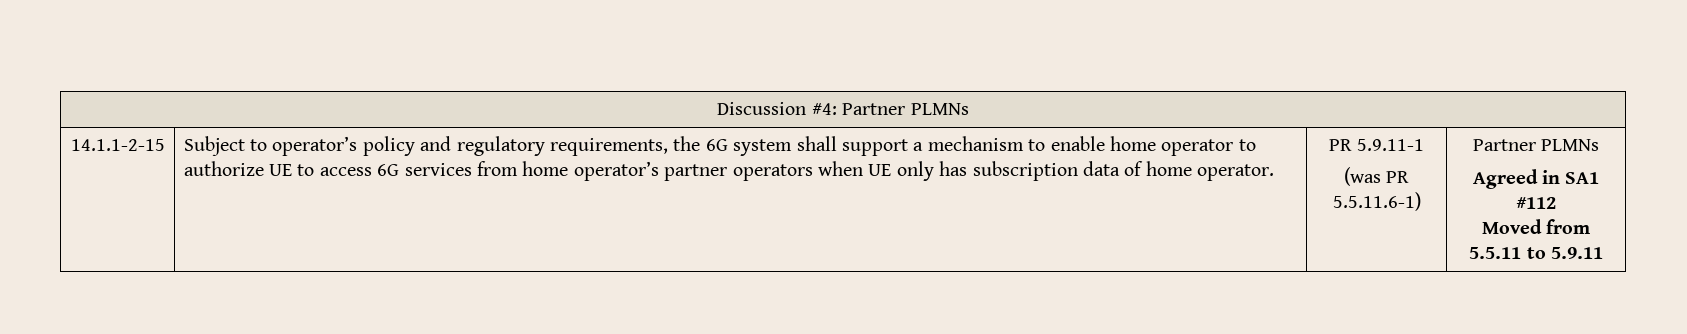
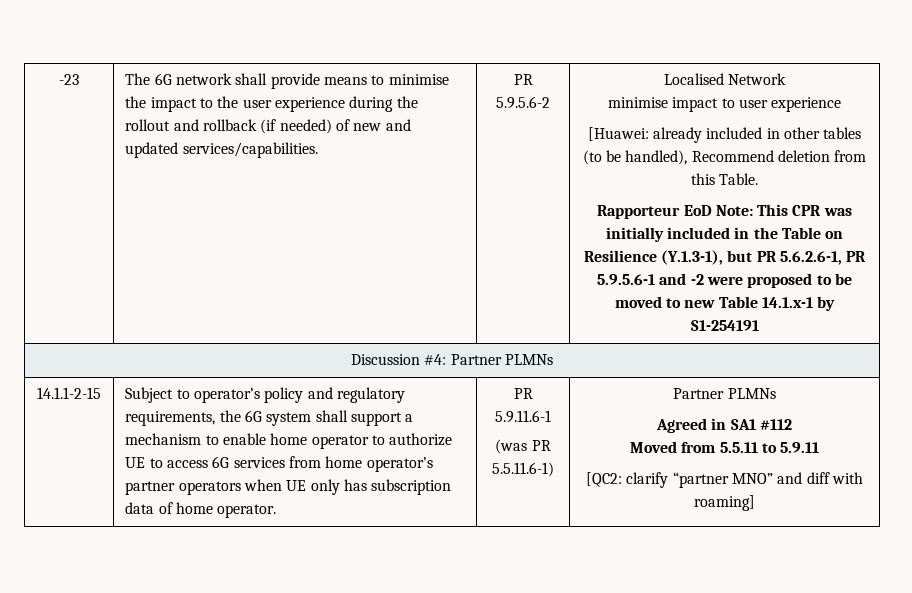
+ -23 | The 6G network shall provide means to minimise the impact to the user experience during the rollout and rollback (if needed) of new and updated services/capabilities. | PR 5.9.5.6-2 | Localised Network
+ minimise impact to user experience
+ [Huawei: already included in other tables (to be handled), Recommend deletion from this Table.
+ Rapporteur EoD Note: This CPR was initially included in the Table on Resilience (Y.1.3-1), but PR 5.6.2.6-1, PR 5.9.5.6-1 and -2 were proposed to be moved to new Table 14.1.x-1 by S1-254191
- PR 5.9.11-1
+ PR 5.9.11.6-1
+ [QC2: clarify “partner MNO” and diff with roaming]

